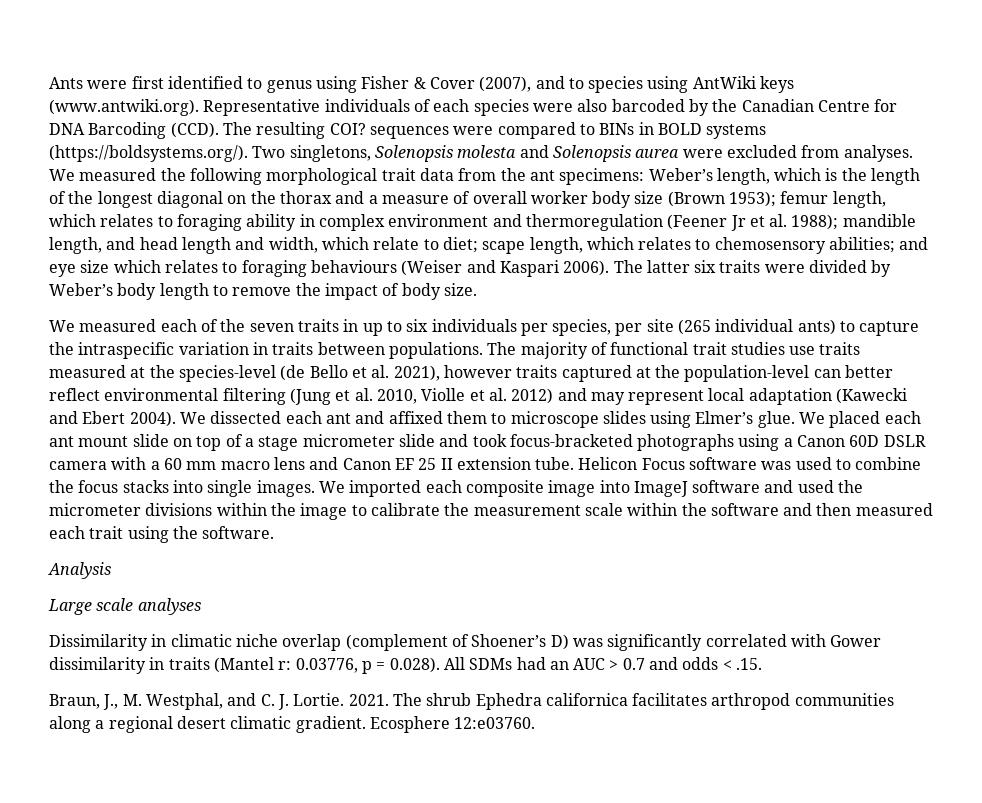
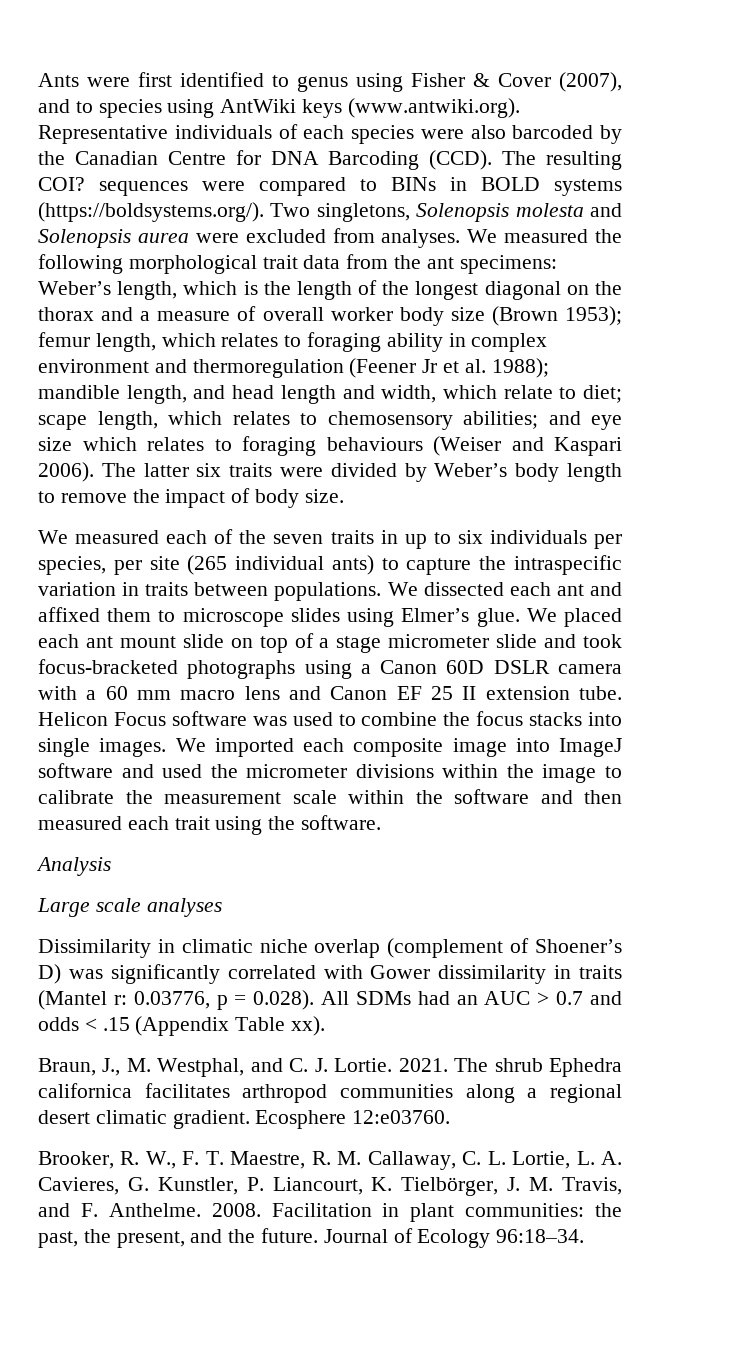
- The majority of functional trait studies use traits measured at the species-level (de Bello et al. 2021), however traits captured at the population-level can better reflect environmental filtering (Jung et al. 2010, Violle et al. 2012) and may represent local adaptation (Kawecki and Ebert 2004).
- Dissimilarity in climatic niche overlap (complement of Shoener’s D) was significantly correlated with Gower dissimilarity in traits (Mantel r: 0.03776, p = 0.028). All SDMs had an AUC > 0.7 and odds < .15.
+ Dissimilarity in climatic niche overlap (complement of Shoener’s D) was significantly correlated with Gower dissimilarity in traits (Mantel r: 0.03776, p = 0.028). All SDMs had an AUC > 0.7 and odds < .15 (Appendix Table xx).
+ Brooker, R. W., F. T. Maestre, R. M. Callaway, C. L. Lortie, L. A. Cavieres, G. Kunstler, P. Liancourt, K. Tielbörger, J. M. Travis, and F. Anthelme. 2008. Facilitation in plant communities: the past, the present, and the future. Journal of Ecology 96:18–34.

